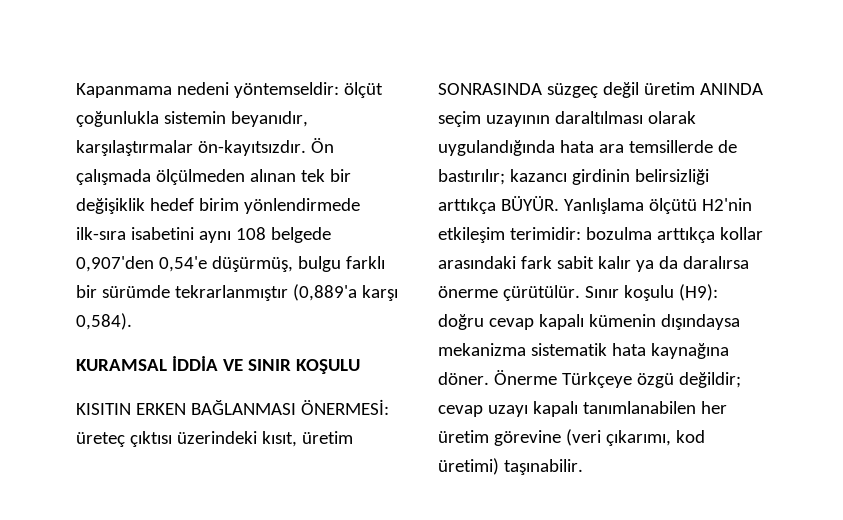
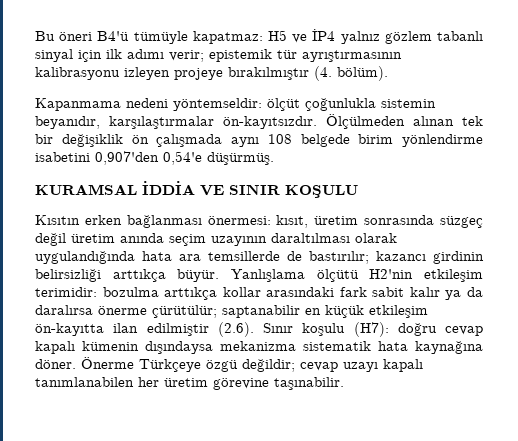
+ Bu öneri B4'ü tümüyle kapatmaz: H5 ve İP4 yalnız gözlem tabanlı sinyal için ilk adımı verir; epistemik tür ayrıştırmasının kalibrasyonu izleyen projeye bırakılmıştır (4. bölüm).
- Ön çalışmada ölçülmeden alınan tek bir değişiklik hedef birim yönlendirmede ilk-sıra isabetini aynı 108 belgede 0,907'den 0,54'e düşürmüş, bulgu farklı bir sürümde tekrarlanmıştır (0,889'a karşı 0,584).
+ Ölçülmeden alınan tek bir değişiklik ön çalışmada aynı 108 belgede birim yönlendirme isabetini 0,907'den 0,54'e düşürmüş.
- KISITIN ERKEN BAĞLANMASI ÖNERMESİ: üreteç çıktısı üzerindeki kısıt, üretim SONRASINDA süzgeç değil üretim ANINDA seçim uzayının daraltılması olarak uygulandığında hata ara temsillerde de bastırılır; kazancı girdinin belirsizliği arttıkça BÜYÜR.
+ Kısıtın erken bağlanması önermesi: kısıt, üretim sonrasında süzgeç değil üretim anında seçim uzayının daraltılması olarak uygulandığında hata ara temsillerde de bastırılır; kazancı girdinin belirsizliği arttıkça büyür.
- Yanlışlama ölçütü H2'nin etkileşim terimidir: bozulma arttıkça kollar arasındaki fark sabit kalır ya da daralırsa önerme çürütülür. Sınır koşulu (H9): doğru cevap kapalı kümenin dışındaysa mekanizma sistematik hata kaynağına döner.
+ Yanlışlama ölçütü H2'nin etkileşim terimidir: bozulma arttıkça kollar arasındaki fark sabit kalır ya da daralırsa önerme çürütülür; saptanabilir en küçük etkileşim ön-kayıtta ilan edilmiştir (2.6). Sınır koşulu (H7): doğru cevap kapalı kümenin dışındaysa mekanizma sistematik hata kaynağına döner.
- Önerme Türkçeye özgü değildir; cevap uzayı kapalı tanımlanabilen her üretim görevine (veri çıkarımı, kod üretimi) taşınabilir.
+ Önerme Türkçeye özgü değildir; cevap uzayı kapalı tanımlanabilen her üretim görevine taşınabilir.

